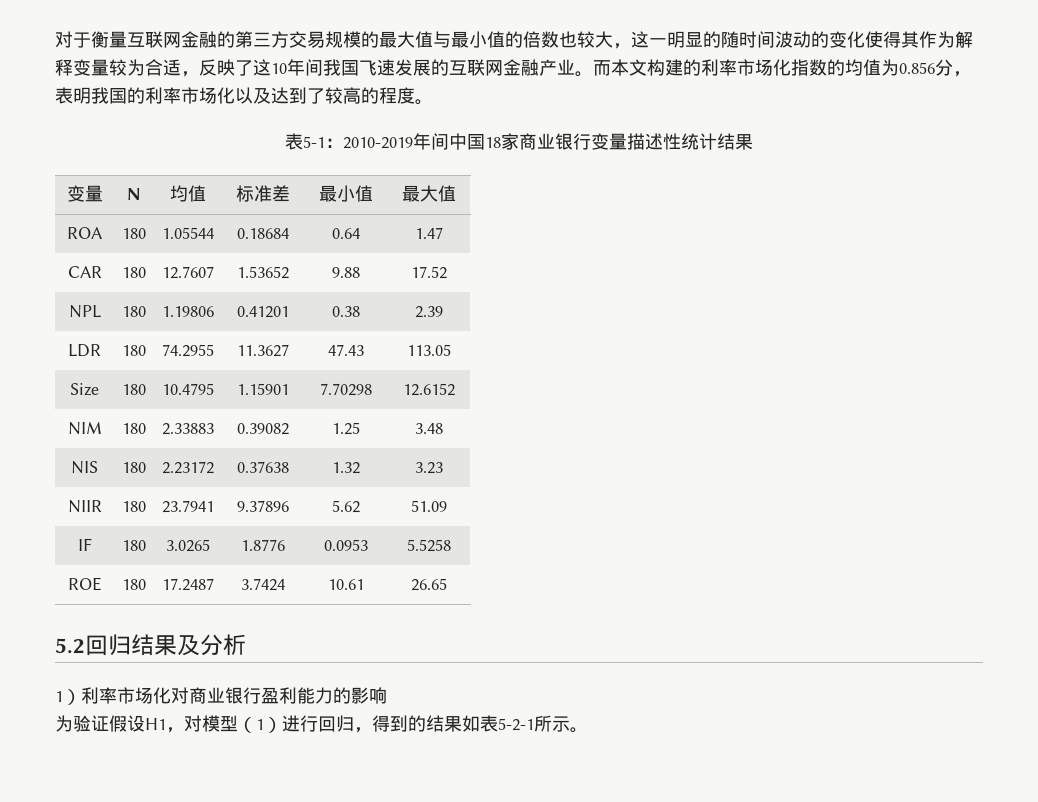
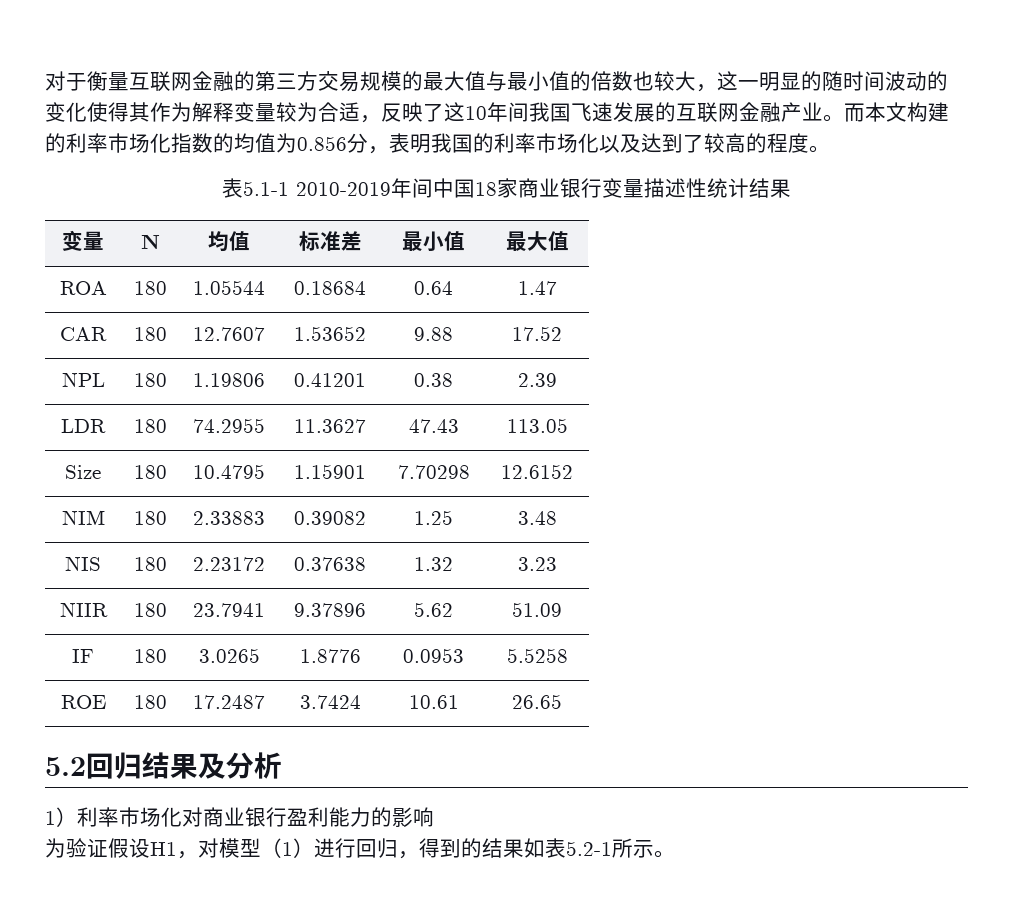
- 表5-1：2010-2019年间中国18家商业银行变量描述性统计结果
+ 表5.1-1 2010-2019年间中国18家商业银行变量描述性统计结果
- 为验证假设H1，对模型（1）进行回归，得到的结果如表5-2-1所示。
+ 为验证假设H1，对模型（1）进行回归，得到的结果如表5.2-1所示。

